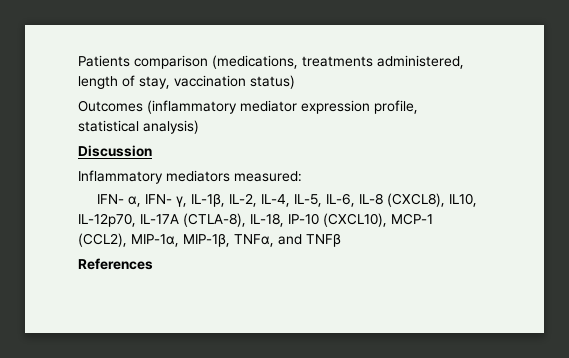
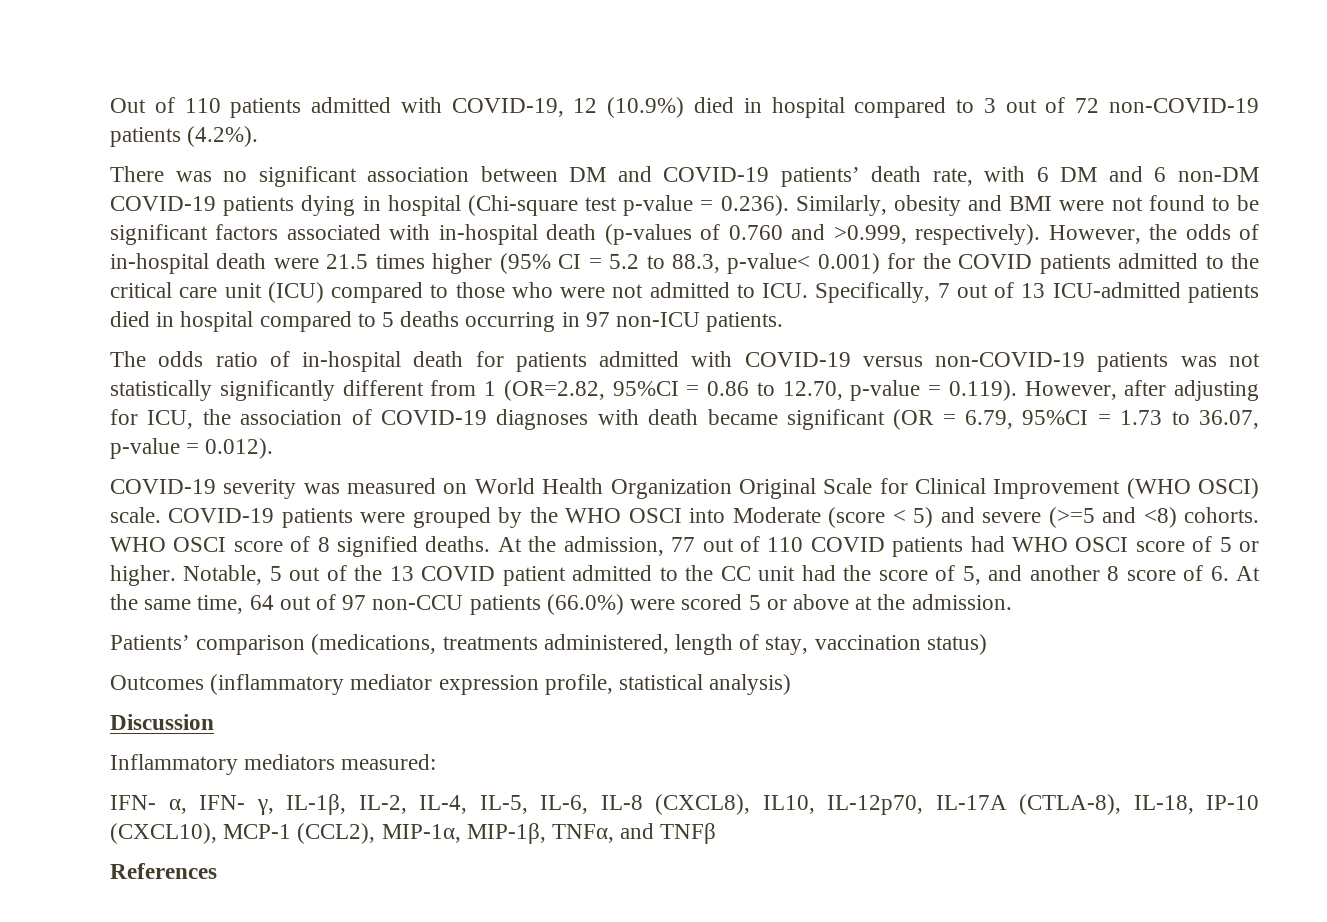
- Patients comparison (medications, treatments administered, length of stay, vaccination status)
+ Out of 110 patients admitted with COVID-19, 12 (10.9%) died in hospital compared to 3 out of 72 non-COVID-19 patients (4.2%).
+ There was no significant association between DM and COVID-19 patients’ death rate, with 6 DM and 6 non-DM COVID-19 patients dying in hospital (Chi-square test p-value = 0.236). Similarly, obesity and BMI were not found to be significant factors associated with in-hospital death (p-values of 0.760 and >0.999, respectively). However, the odds of in-hospital death were 21.5 times higher (95% CI = 5.2 to 88.3, p-value< 0.001) for the COVID patients admitted to the critical care unit (ICU) compared to those who were not admitted to ICU. Specifically, 7 out of 13 ICU-admitted patients died in hospital compared to 5 deaths occurring in 97 non-ICU patients.
+ The odds ratio of in-hospital death for patients admitted with COVID-19 versus non-COVID-19 patients was not statistically significantly different from 1 (OR=2.82, 95%CI = 0.86 to 12.70, p-value = 0.119). However, after adjusting for ICU, the association of COVID-19 diagnoses with death became significant (OR = 6.79, 95%CI = 1.73 to 36.07, p-value = 0.012).
+ COVID-19 severity was measured on World Health Organization Original Scale for Clinical Improvement (WHO OSCI) scale. COVID-19 patients were grouped by the WHO OSCI into Moderate (score < 5) and severe (>=5 and <8) cohorts. WHO OSCI score of 8 signified deaths. At the admission, 77 out of 110 COVID patients had WHO OSCI score of 5 or higher. Notable, 5 out of the 13 COVID patient admitted to the CC unit had the score of 5, and another 8 score of 6. At the same time, 64 out of 97 non-CCU patients (66.0%) were scored 5 or above at the admission.
+ Patients’ comparison (medications, treatments administered, length of stay, vaccination status)

